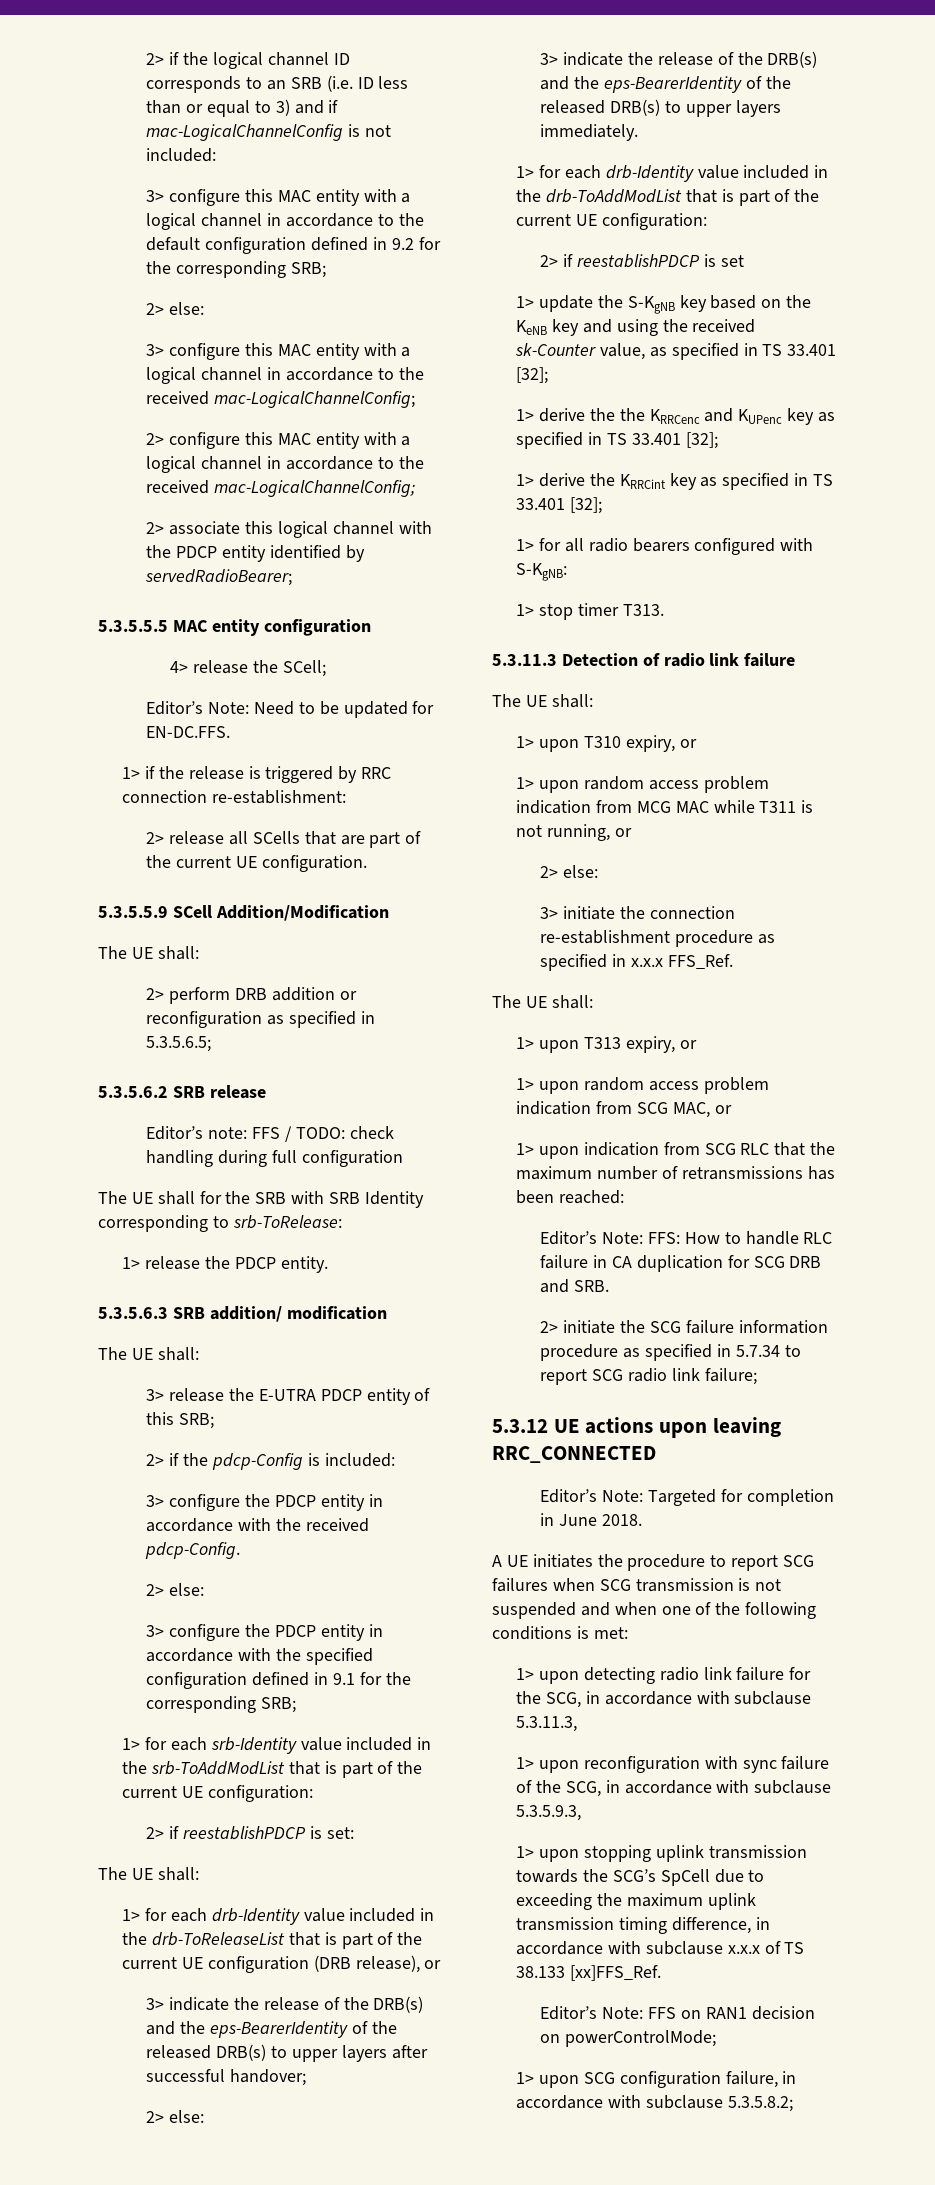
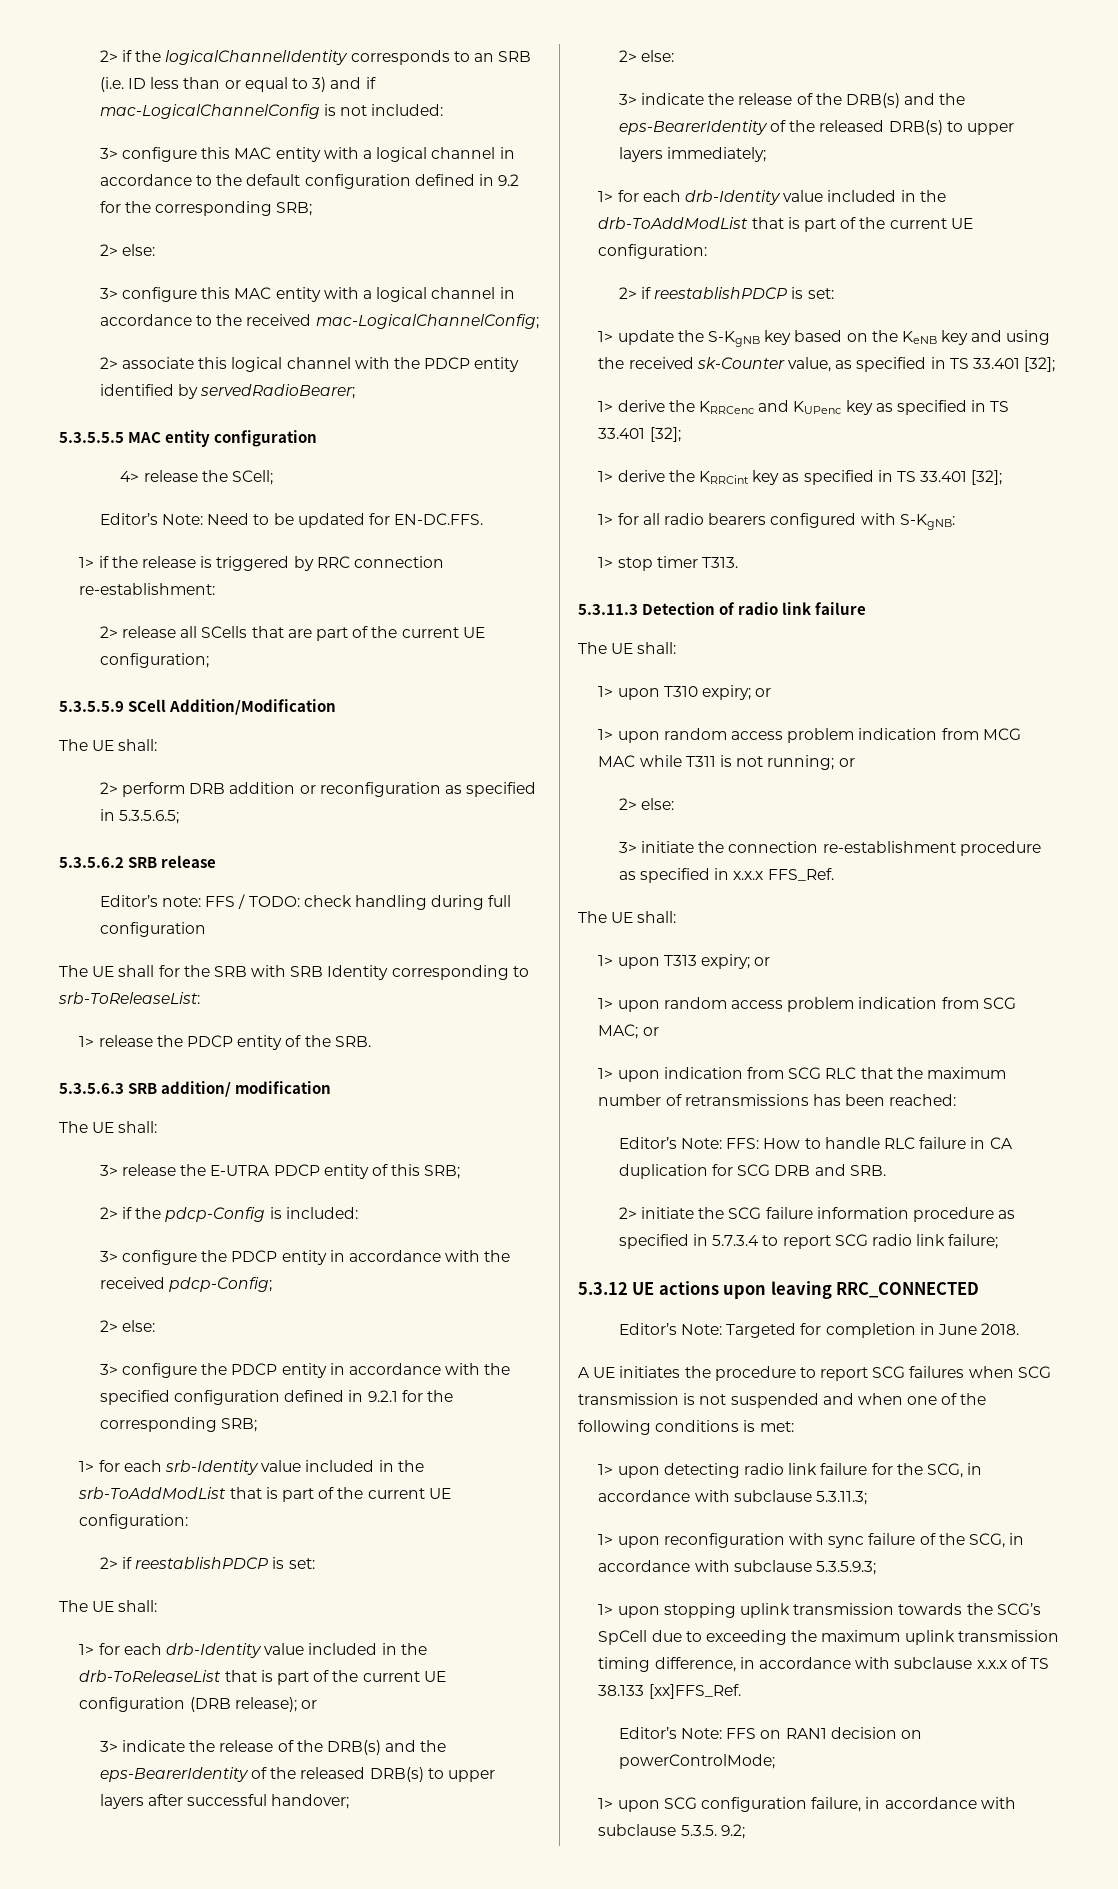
- 2> if the logical channel ID corresponds to an SRB (i.e. ID less than or equal to 3) and if mac-LogicalChannelConfig is not included:
+ 2> if the logicalChannelIdentity corresponds to an SRB (i.e. ID less than or equal to 3) and if mac-LogicalChannelConfig is not included:
- 2> configure this MAC entity with a logical channel in accordance to the received mac-LogicalChannelConfig;
- 2> release all SCells that are part of the current UE configuration.
+ 2> release all SCells that are part of the current UE configuration;
- The UE shall for the SRB with SRB Identity corresponding to srb-ToRelease:
+ The UE shall for the SRB with SRB Identity corresponding to srb-ToReleaseList:
- 1> release the PDCP entity.
+ 1> release the PDCP entity of the SRB.
- 3> configure the PDCP entity in accordance with the received pdcp-Config.
+ 3> configure the PDCP entity in accordance with the received pdcp-Config;
- 3> configure the PDCP entity in accordance with the specified configuration defined in 9.1 for the corresponding SRB;
+ 3> configure the PDCP entity in accordance with the specified configuration defined in 9.2.1 for the corresponding SRB;
- 1> for each drb-Identity value included in the drb-ToReleaseList that is part of the current UE configuration (DRB release), or
+ 1> for each drb-Identity value included in the drb-ToReleaseList that is part of the current UE configuration (DRB release); or
- 3> indicate the release of the DRB(s) and the eps-BearerIdentity of the released DRB(s) to upper layers immediately.
+ 3> indicate the release of the DRB(s) and the eps-BearerIdentity of the released DRB(s) to upper layers immediately;
  1> for each drb-Identity value included in the drb-ToAddModList that is part of the current UE configuration:
- 2> if reestablishPDCP is set
+ 2> if reestablishPDCP is set:
- 1> derive the the KRRCenc and KUPenc key as specified in TS 33.401 [32];
+ 1> derive the KRRCenc and KUPenc key as specified in TS 33.401 [32];
- 1> upon T310 expiry, or
+ 1> upon T310 expiry; or
- 1> upon random access problem indication from MCG MAC while T311 is not running, or
+ 1> upon random access problem indication from MCG MAC while T311 is not running; or
- 1> upon T313 expiry, or
+ 1> upon T313 expiry; or
- 1> upon random access problem indication from SCG MAC, or
+ 1> upon random access problem indication from SCG MAC; or
- 2> initiate the SCG failure information procedure as specified in 5.7.34 to report SCG radio link failure;
+ 2> initiate the SCG failure information procedure as specified in 5.7.3.4 to report SCG radio link failure;
- 1> upon detecting radio link failure for the SCG, in accordance with subclause 5.3.11.3,
+ 1> upon detecting radio link failure for the SCG, in accordance with subclause 5.3.11.3;
- 1> upon reconfiguration with sync failure of the SCG, in accordance with subclause 5.3.5.9.3,
+ 1> upon reconfiguration with sync failure of the SCG, in accordance with subclause 5.3.5.9.3;
- 1> upon SCG configuration failure, in accordance with subclause 5.3.5.8.2;
+ 1> upon SCG configuration failure, in accordance with subclause 5.3.5. 9.2;

